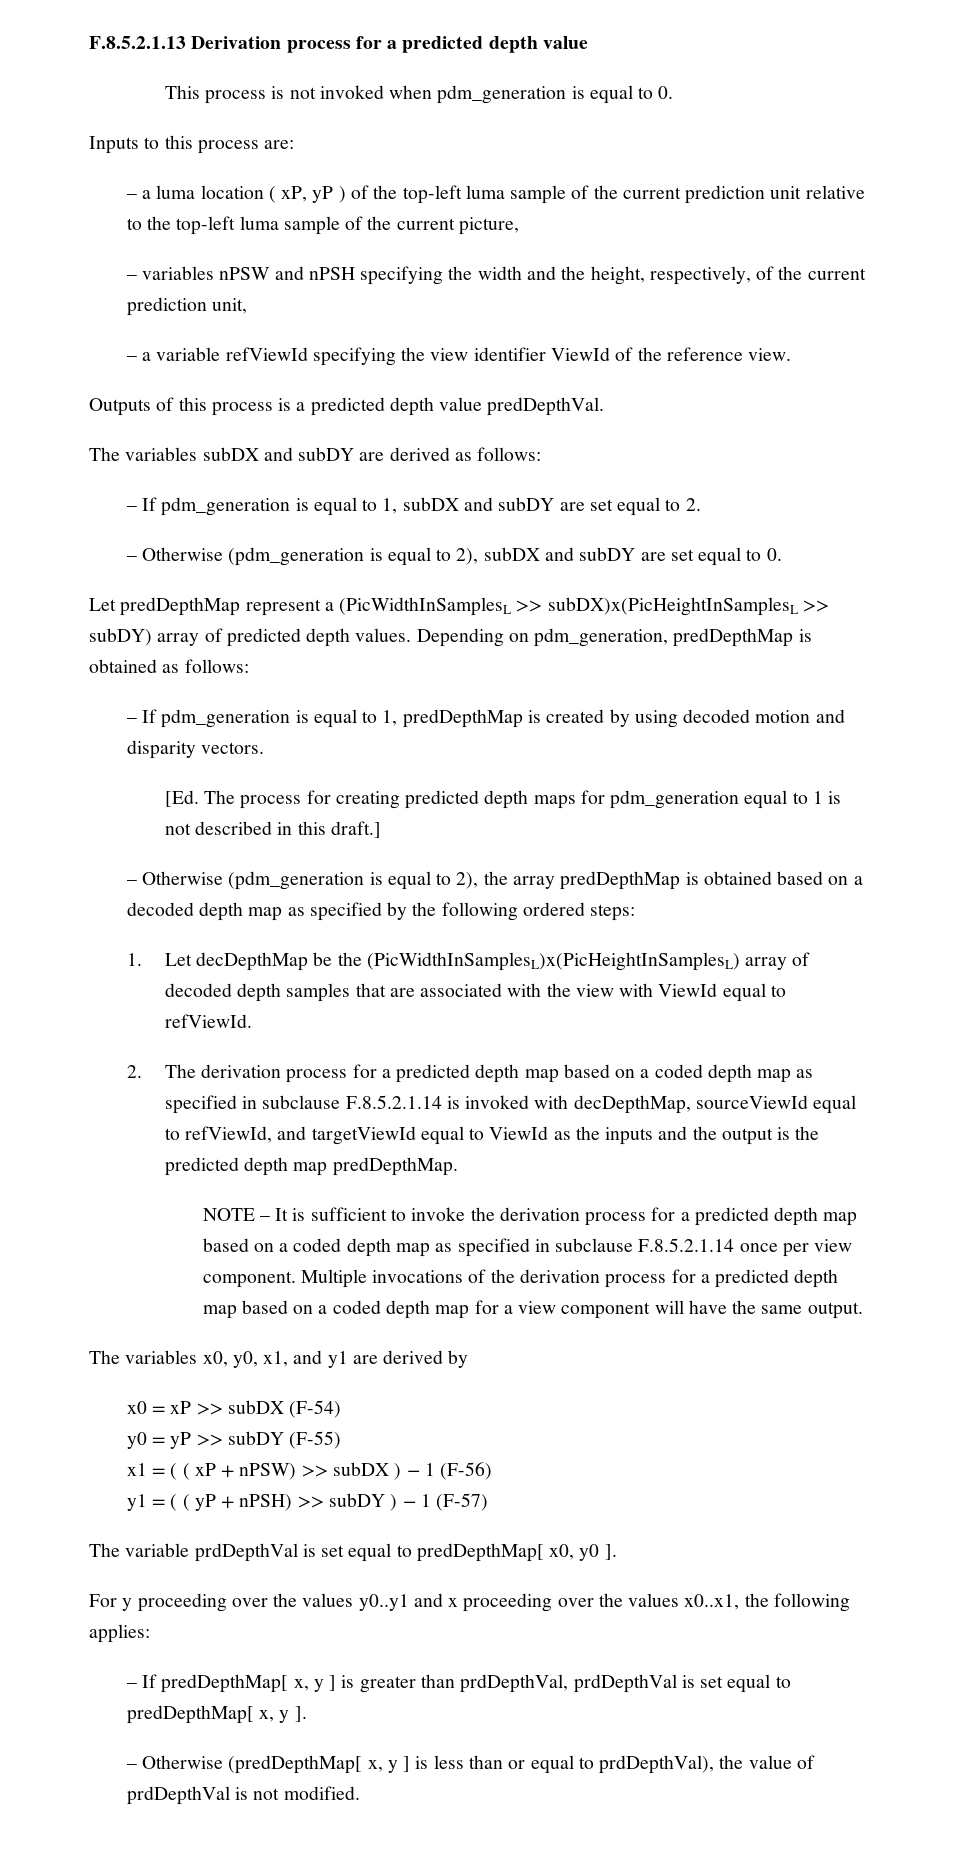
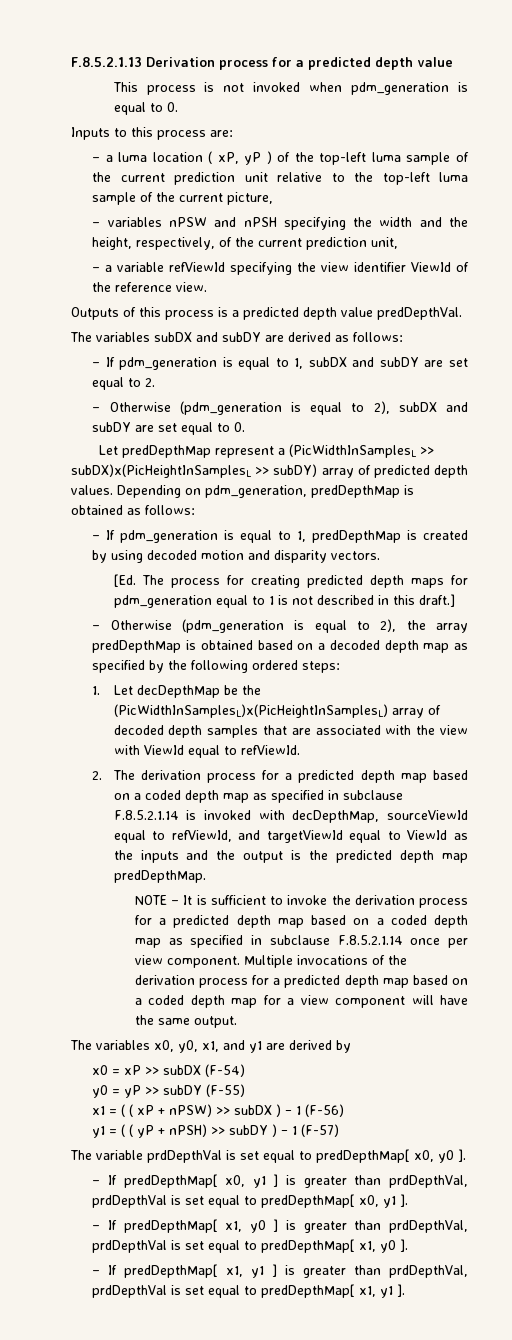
- For y proceeding over the values y0..y1 and x proceeding over the values x0..x1, the following applies:
- – If predDepthMap[ x, y ] is greater than prdDepthVal, prdDepthVal is set equal to predDepthMap[ x, y ].
- – Otherwise (predDepthMap[ x, y ] is less than or equal to prdDepthVal), the value of prdDepthVal is not modified.
+ – If predDepthMap[ x0, y1 ] is greater than prdDepthVal, prdDepthVal is set equal to predDepthMap[ x0, y1 ].
+ – If predDepthMap[ x1, y0 ] is greater than prdDepthVal, prdDepthVal is set equal to predDepthMap[ x1, y0 ].
+ – If predDepthMap[ x1, y1 ] is greater than prdDepthVal, prdDepthVal is set equal to predDepthMap[ x1, y1 ].

